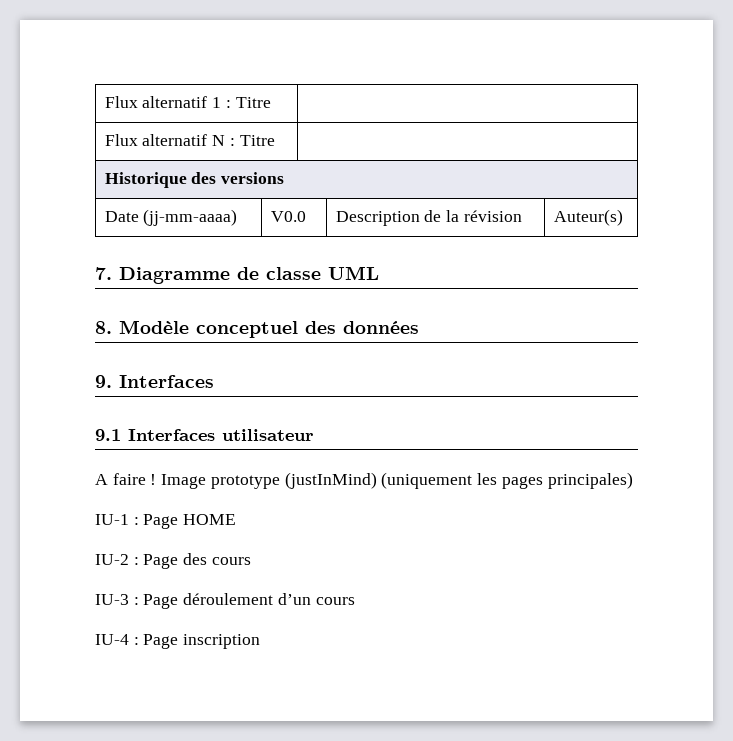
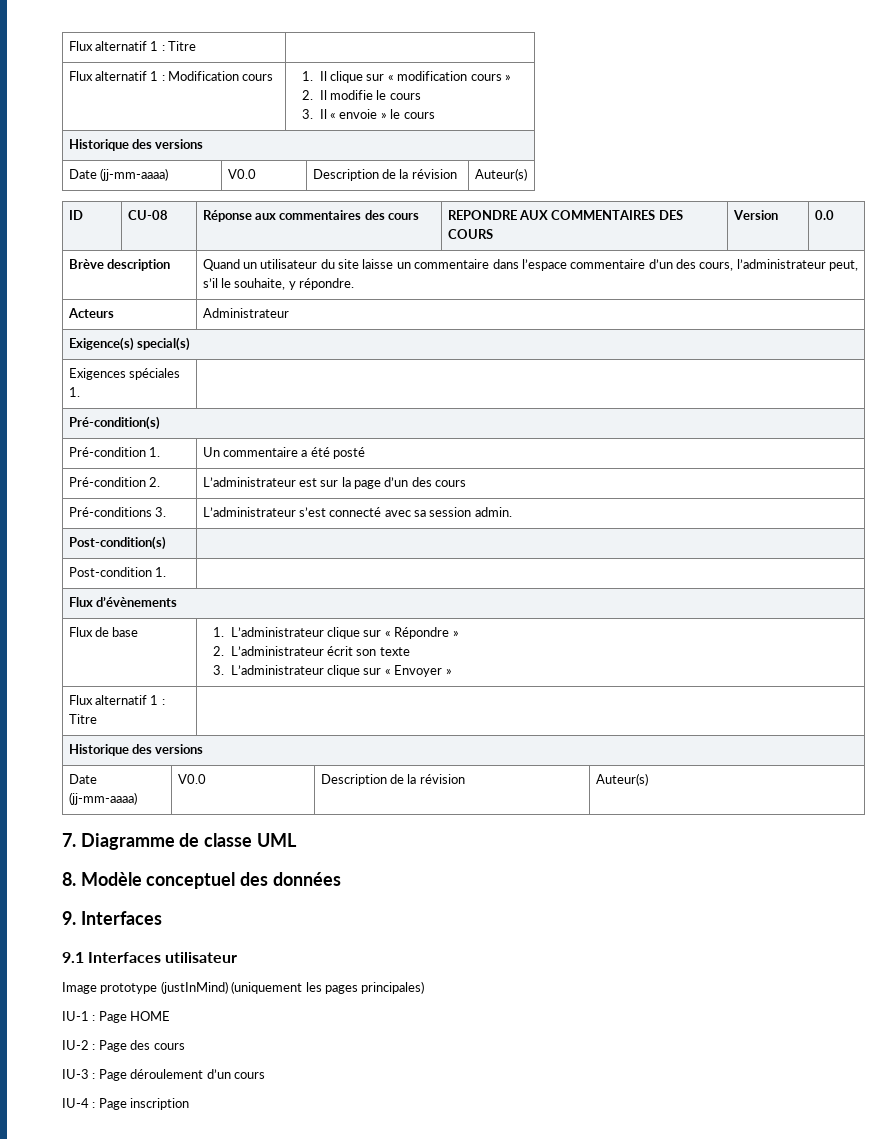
- Flux alternatif N : Titre |
+ Flux alternatif 1 : Modification cours | 1. Il clique sur « modification cours »
+ 2. Il modifie le cours
+ 3. Il « envoie » le cours
+ Historique des versions
+ Date (jj-mm-aaaa) | V0.0 | Description de la révision | Auteur(s)
+ ID | CU-08 | Réponse aux commentaires des cours | REPONDRE AUX COMMENTAIRES DES COURS | Version | 0.0
+ Brève description | Quand un utilisateur du site laisse un commentaire dans l’espace commentaire d’un des cours, l’administrateur peut, s’il le souhaite, y répondre.
+ Acteurs | Administrateur
+ Exigence(s) special(s)
+ Exigences spéciales 1. |
+ Pré-condition(s)
+ Pré-condition 1. | Un commentaire a été posté
+ Pré-condition 2. | L’administrateur est sur la page d’un des cours
+ Pré-conditions 3. | L’administrateur s’est connecté avec sa session admin.
+ Post-condition(s) |
+ Post-condition 1. |
+ Flux d’évènements
+ Flux de base | 1. L’administrateur clique sur « Répondre »
+ 2. L’administrateur écrit son texte
+ 3. L’administrateur clique sur « Envoyer »
+ Flux alternatif 1 : Titre |
- A faire !

